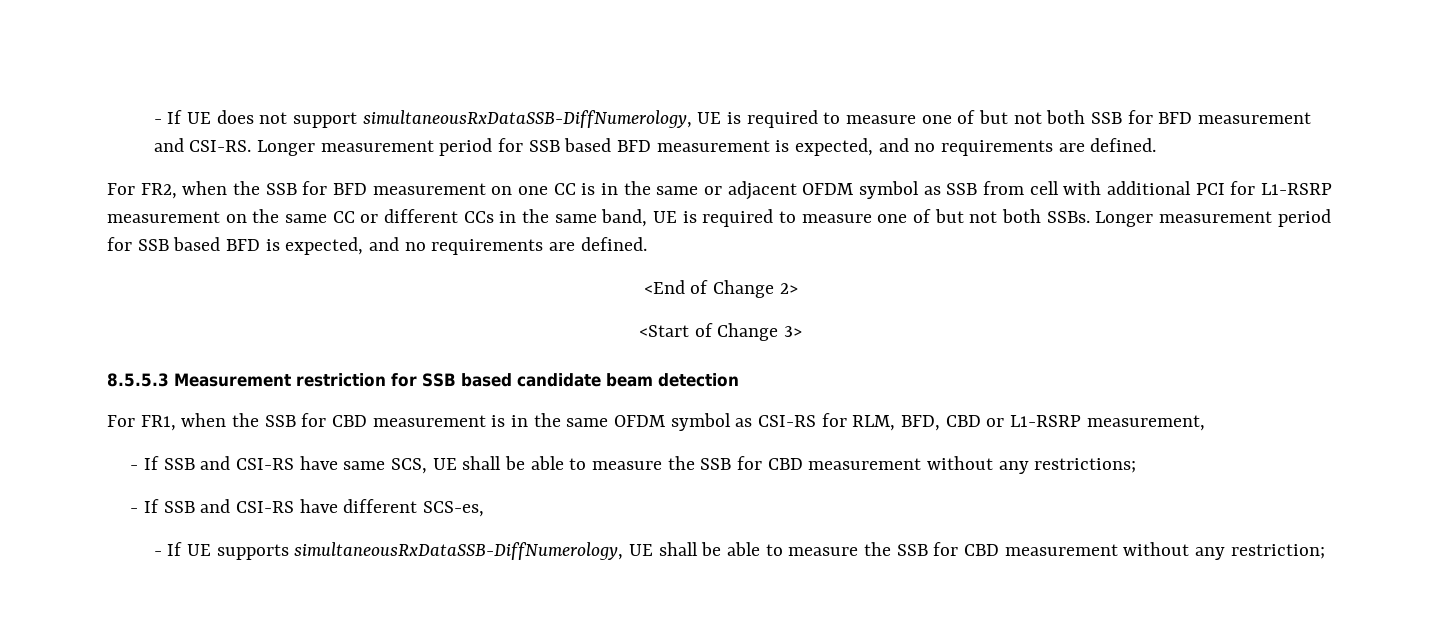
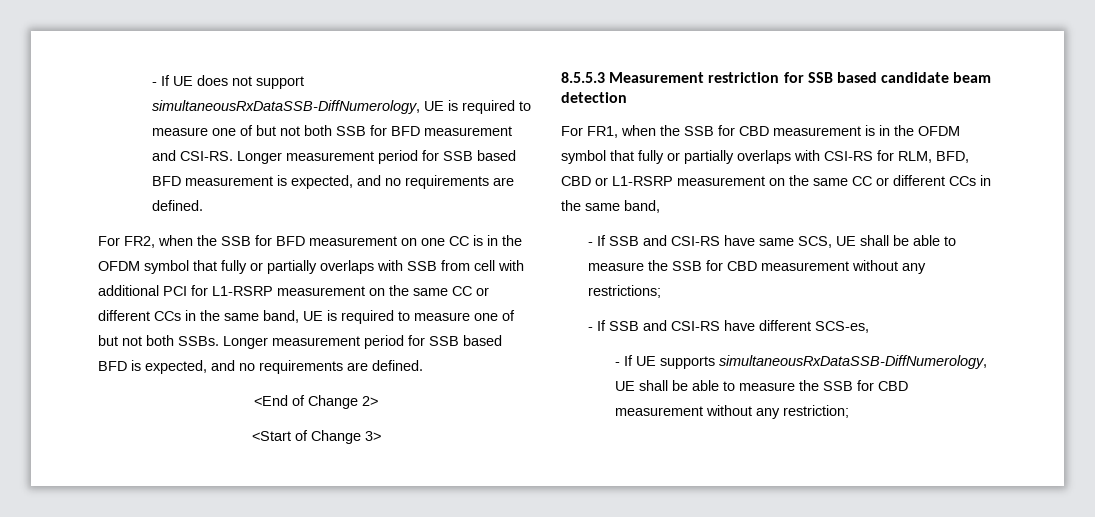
- For FR2, when the SSB for BFD measurement on one CC is in the same or adjacent OFDM symbol as SSB from cell with additional PCI for L1-RSRP measurement on the same CC or different CCs in the same band, UE is required to measure one of but not both SSBs.
+ For FR2, when the SSB for BFD measurement on one CC is in the OFDM symbol that fully or partially overlaps with SSB from cell with additional PCI for L1-RSRP measurement on the same CC or different CCs in the same band, UE is required to measure one of but not both SSBs.
- For FR1, when the SSB for CBD measurement is in the same OFDM symbol as CSI-RS for RLM, BFD, CBD or L1-RSRP measurement,
+ For FR1, when the SSB for CBD measurement is in the OFDM symbol that fully or partially overlaps with CSI-RS for RLM, BFD, CBD or L1-RSRP measurement on the same CC or different CCs in the same band,

